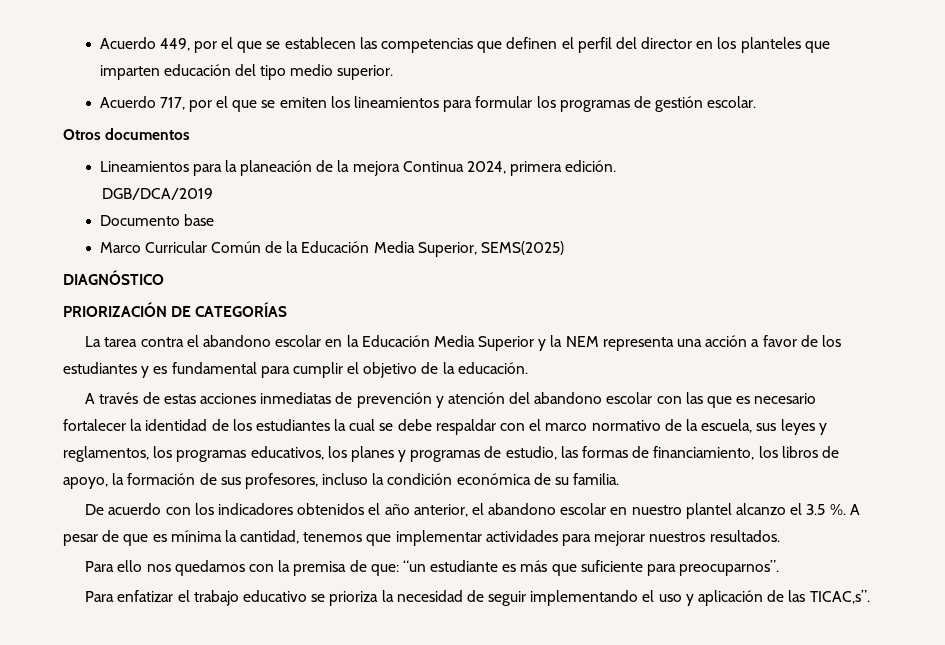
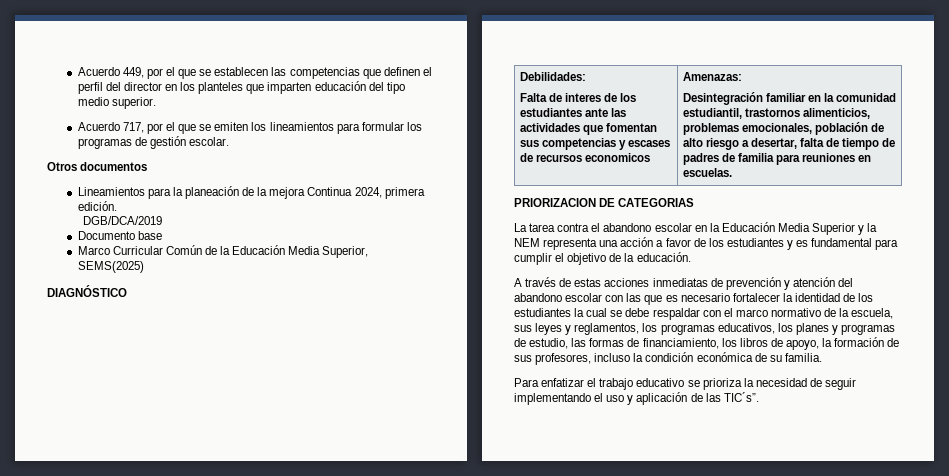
- PRIORIZACIÓN DE CATEGORÍAS
+ Debilidades:
+ Falta de interes de los estudiantes ante las actividades que fomentan sus competencias y escases de recursos economicos | Amenazas:
+ Desintegración familiar en la comunidad estudiantil, trastornos alimenticios, problemas emocionales, población de alto riesgo a desertar, falta de tiempo de padres de familia para reuniones en escuelas.
+ PRIORIZACION DE CATEGORIAS
- De acuerdo con los indicadores obtenidos el año anterior, el abandono escolar en nuestro plantel alcanzo el 3.5 %. A pesar de que es mínima la cantidad, tenemos que implementar actividades para mejorar nuestros resultados.
- Para ello nos quedamos con la premisa de que: “un estudiante es más que suficiente para preocuparnos”.
- Para enfatizar el trabajo educativo se prioriza la necesidad de seguir implementando el uso y aplicación de las TICAC,s”.
+ Para enfatizar el trabajo educativo se prioriza la necesidad de seguir implementando el uso y aplicación de las TIC´s”.

